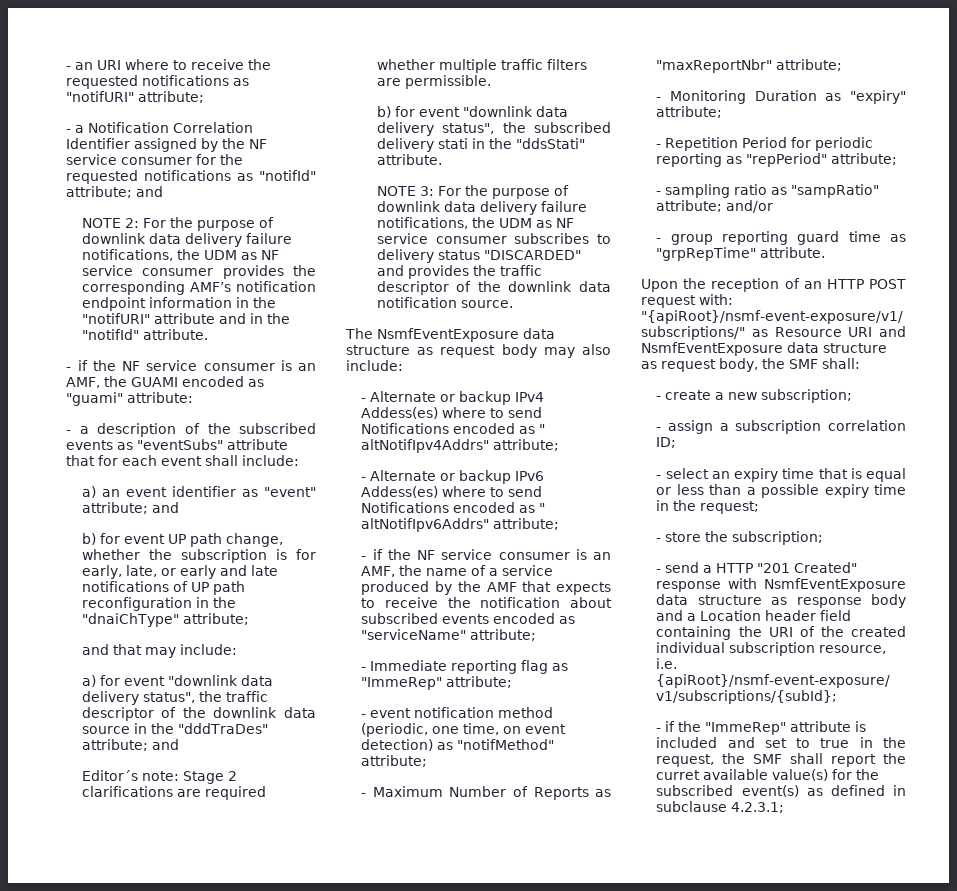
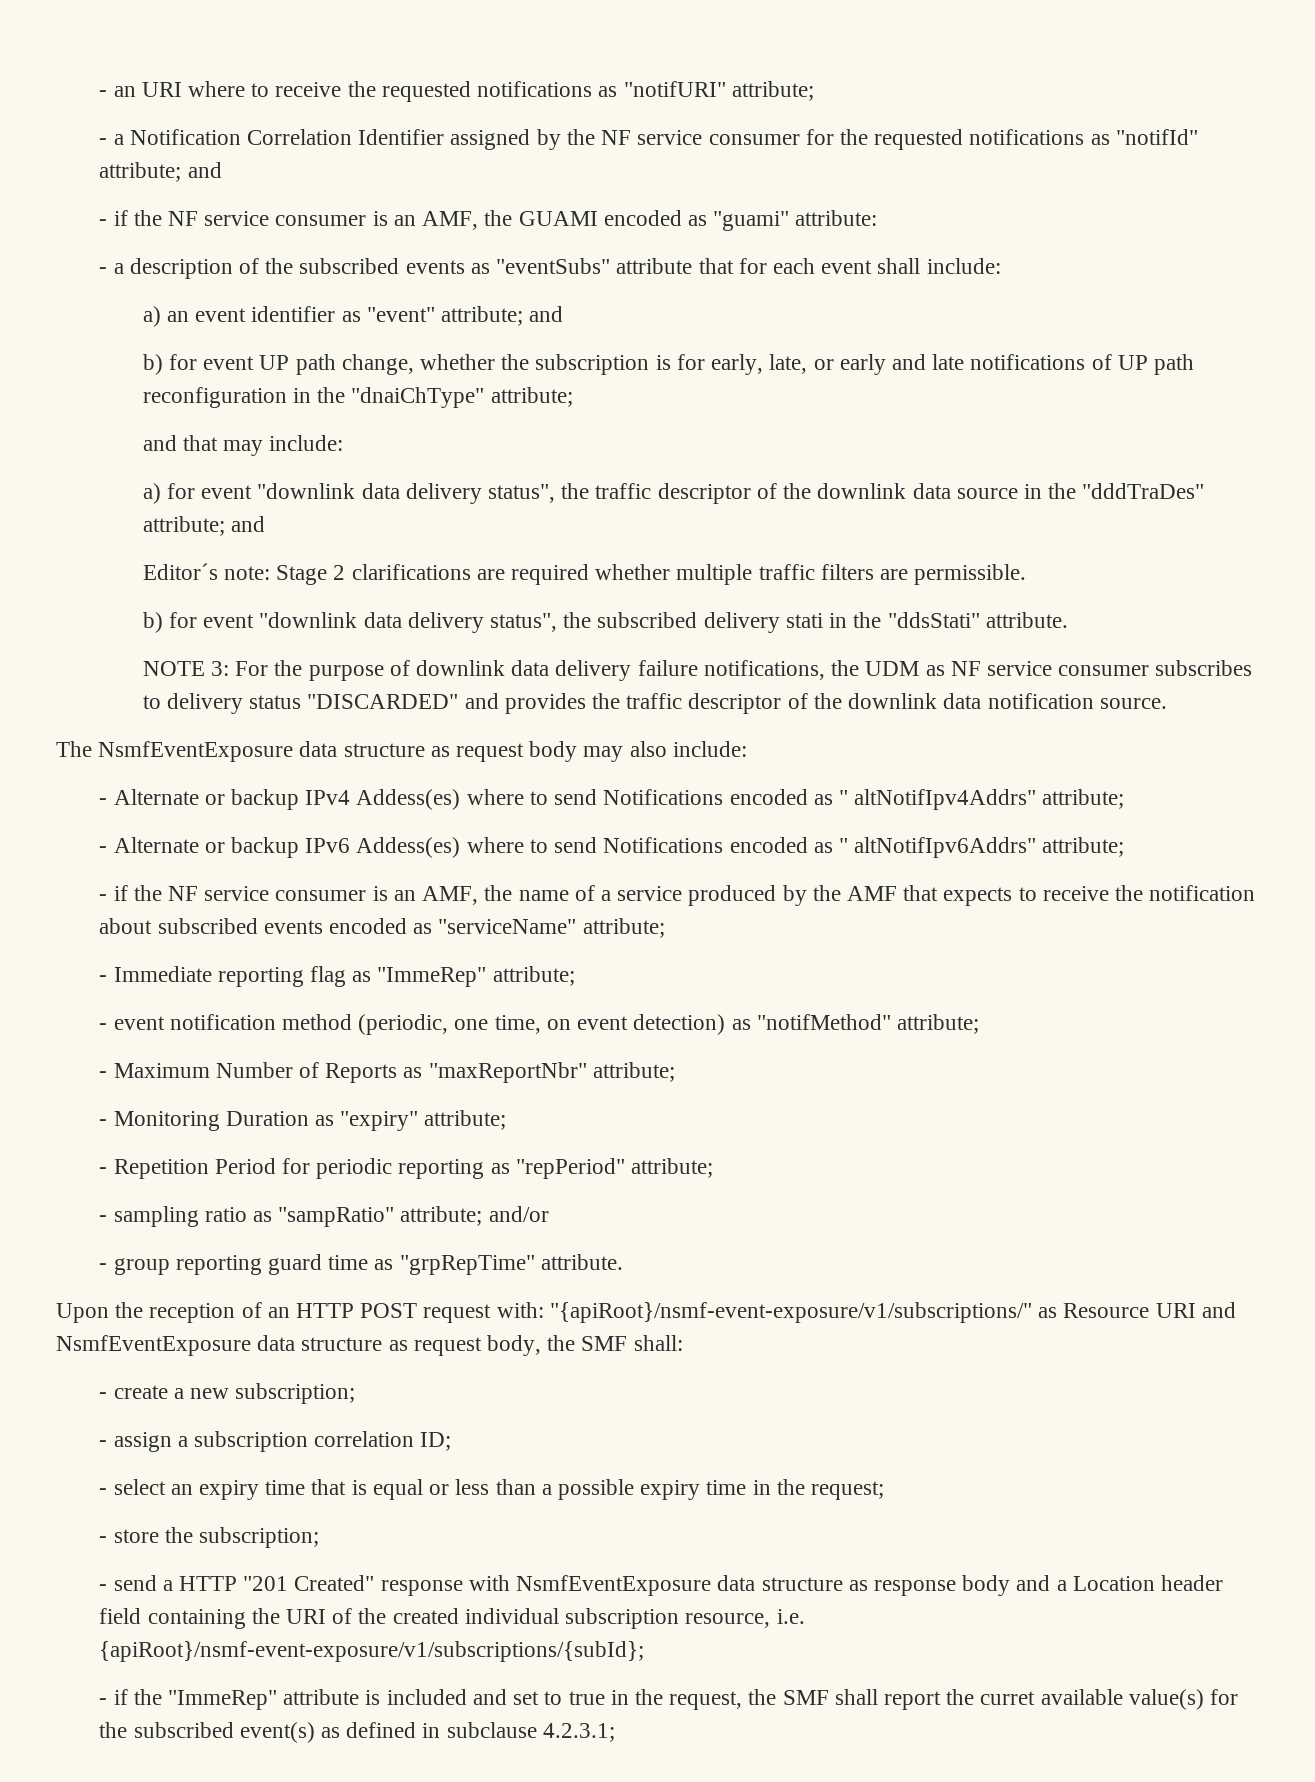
- NOTE 2: For the purpose of downlink data delivery failure notifications, the UDM as NF service consumer provides the corresponding AMF’s notification endpoint information in the "notifURI" attribute and in the "notifId" attribute.

